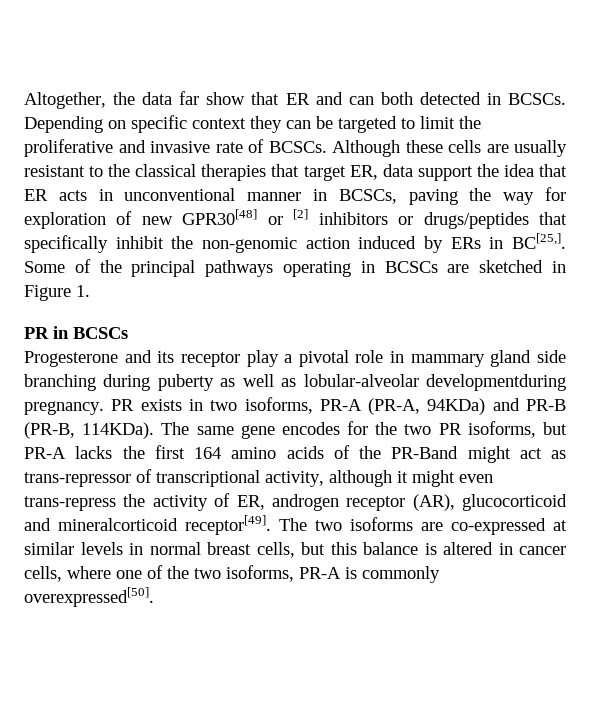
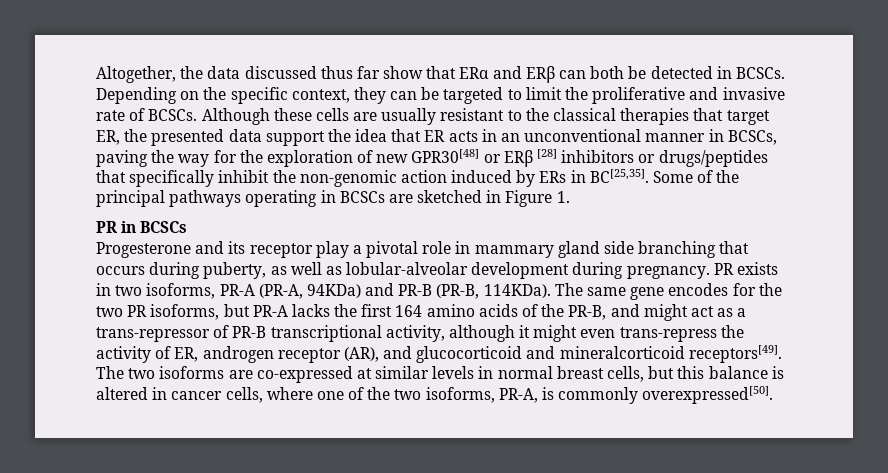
- Altogether, the data far show that ER and can both detected in BCSCs.
+ Altogether, the data discussed thus far show that ERα and ERβ can both be detected in BCSCs.
- Depending on specific context they can be targeted to limit the proliferative and invasive rate of BCSCs.
+ Depending on the specific context, they can be targeted to limit the proliferative and invasive rate of BCSCs.
- Although these cells are usually resistant to the classical therapies that target ER, data support the idea that ER acts in unconventional manner in BCSCs, paving the way for exploration of new GPR30[48] or [2] inhibitors or drugs/peptides that specifically inhibit the non-genomic action induced by ERs in BC[25,].
+ Although these cells are usually resistant to the classical therapies that target ER, the presented data support the idea that ER acts in an unconventional manner in BCSCs, paving the way for the exploration of new GPR30[48] or ERβ [28] inhibitors or drugs/peptides that specifically inhibit the non-genomic action induced by ERs in BC[25,35].
- Progesterone and its receptor play a pivotal role in mammary gland side branching during puberty as well as lobular-alveolar developmentduring pregnancy.
+ Progesterone and its receptor play a pivotal role in mammary gland side branching that occurs during puberty, as well as lobular-alveolar development during pregnancy.
- The same gene encodes for the two PR isoforms, but PR-A lacks the first 164 amino acids of the PR-Band might act as trans-repressor of transcriptional activity, although it might even trans-repress the activity of ER, androgen receptor (AR), glucocorticoid and mineralcorticoid receptor[49].
+ The same gene encodes for the two PR isoforms, but PR-A lacks the first 164 amino acids of the PR-B, and might act as a trans-repressor of PR-B transcriptional activity, although it might even trans-repress the activity of ER, androgen receptor (AR), and glucocorticoid and mineralcorticoid receptors[49].
- The two isoforms are co-expressed at similar levels in normal breast cells, but this balance is altered in cancer cells, where one of the two isoforms, PR-A is commonly overexpressed[50].
+ The two isoforms are co-expressed at similar levels in normal breast cells, but this balance is altered in cancer cells, where one of the two isoforms, PR-A, is commonly overexpressed[50].

